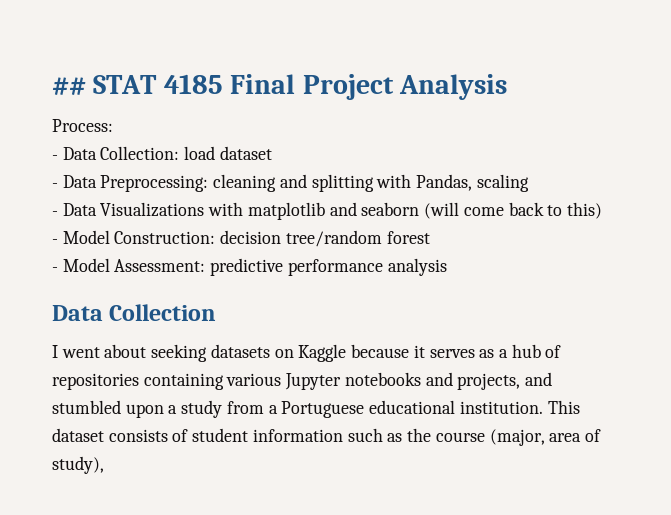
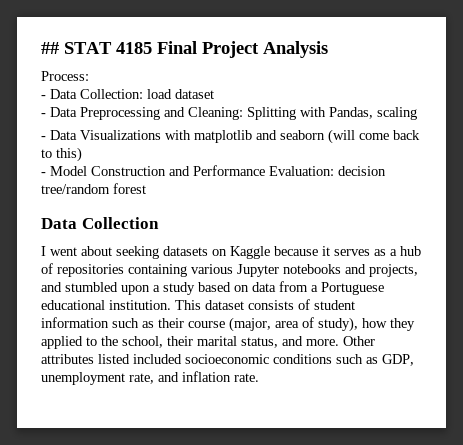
- - Data Preprocessing: cleaning and splitting with Pandas, scaling
+ - Data Preprocessing and Cleaning: Splitting with Pandas, scaling
- - Model Construction: decision tree/random forest
+ - Model Construction and Performance Evaluation: decision tree/random forest
- - Model Assessment: predictive performance analysis
- I went about seeking datasets on Kaggle because it serves as a hub of repositories containing various Jupyter notebooks and projects, and stumbled upon a study from a Portuguese educational institution.
+ I went about seeking datasets on Kaggle because it serves as a hub of repositories containing various Jupyter notebooks and projects, and stumbled upon a study based on data from a Portuguese educational institution.
- This dataset consists of student information such as the course (major, area of study),
+ This dataset consists of student information such as their course (major, area of study), how they applied to the school, their marital status, and more. Other attributes listed included socioeconomic conditions such as GDP, unemployment rate, and inflation rate.

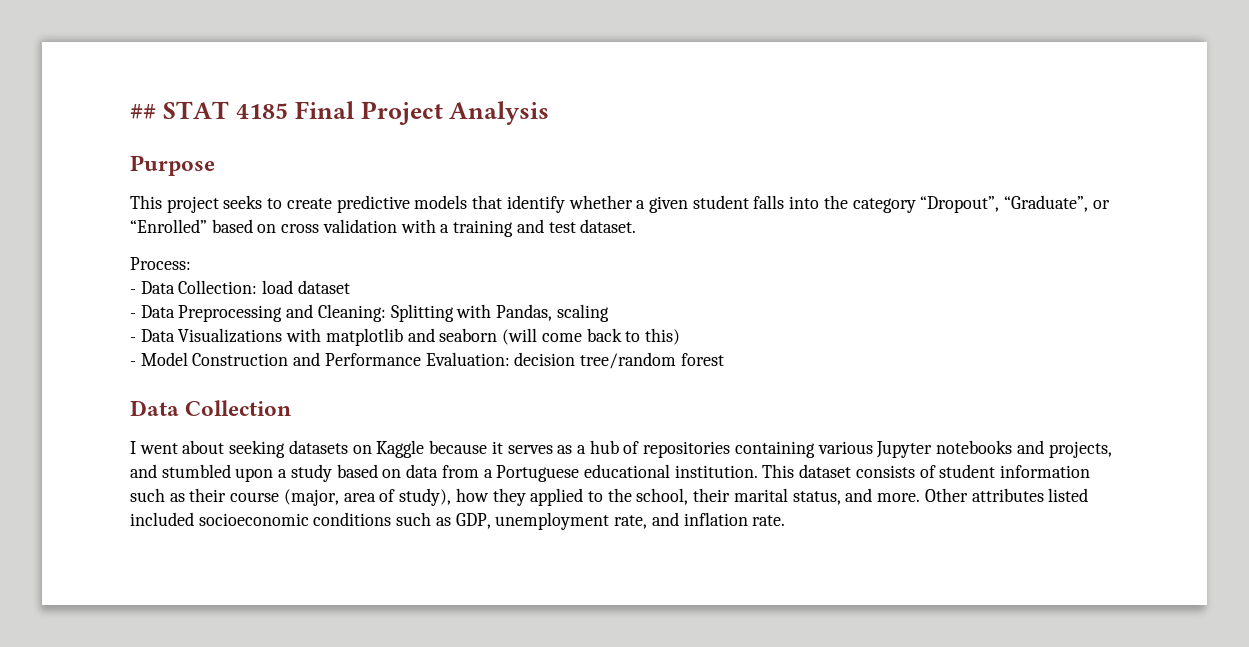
+ Purpose
+ This project seeks to create predictive models that identify whether a given student falls into the category “Dropout”, “Graduate”, or “Enrolled” based on cross validation with a training and test dataset.

